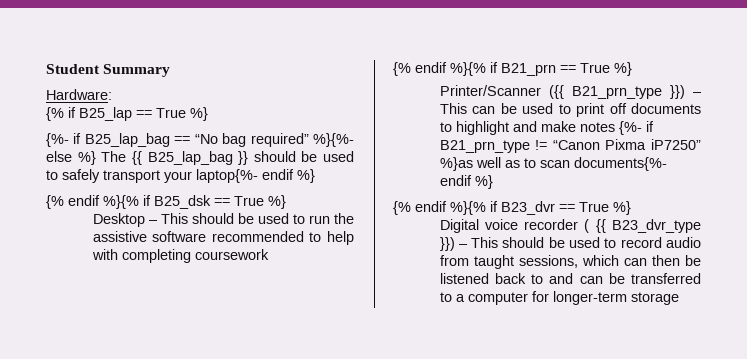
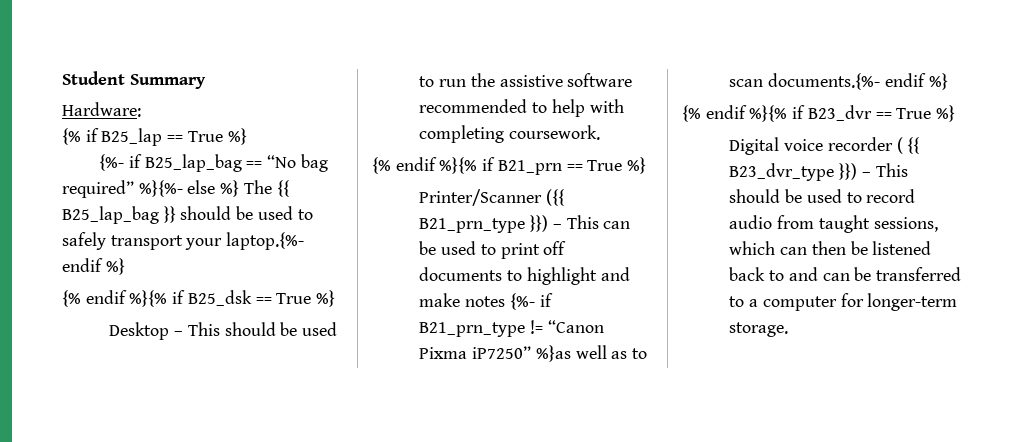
- {%- if B25_lap_bag == “No bag required” %}{%- else %} The {{ B25_lap_bag }} should be used to safely transport your laptop{%- endif %}
+ {%- if B25_lap_bag == “No bag required” %}{%- else %} The {{ B25_lap_bag }} should be used to safely transport your laptop.{%- endif %}
- Desktop – This should be used to run the assistive software recommended to help with completing coursework
+ Desktop – This should be used to run the assistive software recommended to help with completing coursework.
- Printer/Scanner ({{ B21_prn_type }}) – This can be used to print off documents to highlight and make notes {%- if B21_prn_type != “Canon Pixma iP7250” %}as well as to scan documents{%- endif %}
+ Printer/Scanner ({{ B21_prn_type }}) – This can be used to print off documents to highlight and make notes {%- if B21_prn_type != “Canon Pixma iP7250” %}as well as to scan documents.{%- endif %}
- Digital voice recorder ( {{ B23_dvr_type }}) – This should be used to record audio from taught sessions, which can then be listened back to and can be transferred to a computer for longer-term storage
+ Digital voice recorder ( {{ B23_dvr_type }}) – This should be used to record audio from taught sessions, which can then be listened back to and can be transferred to a computer for longer-term storage.

